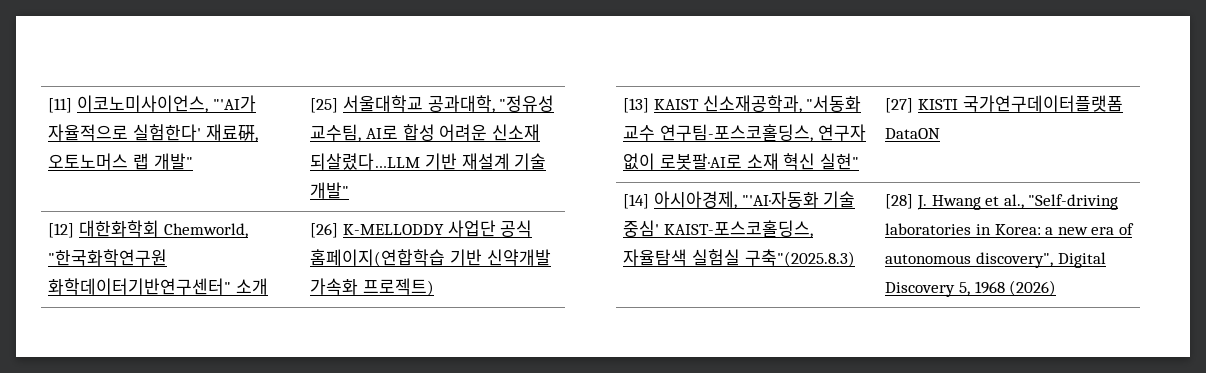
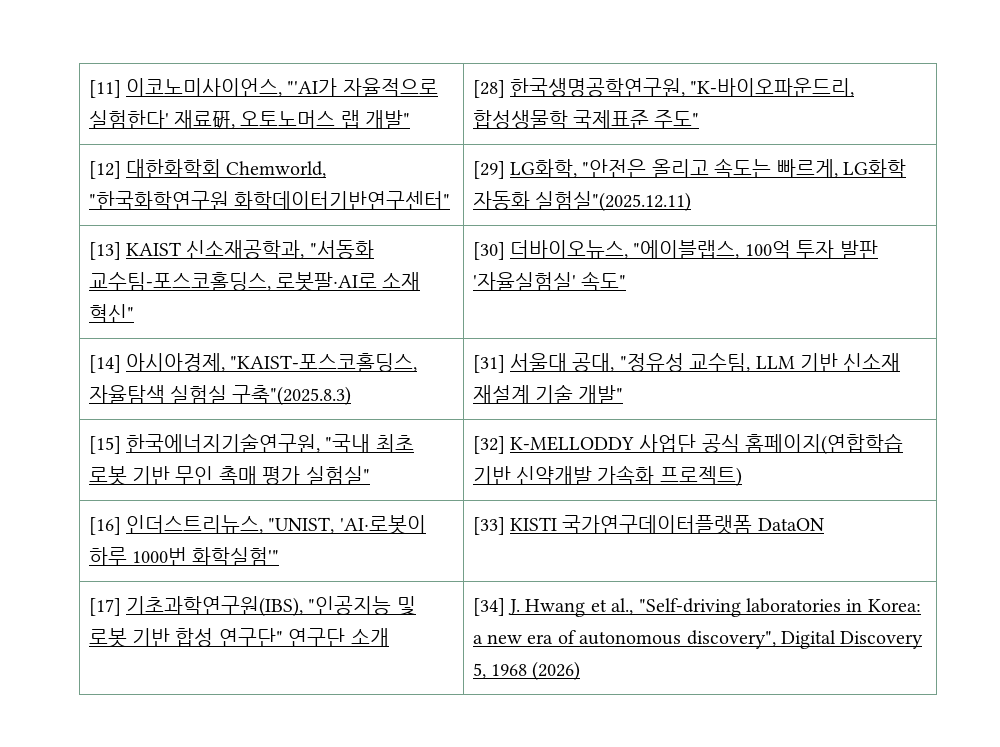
- [11] 이코노미사이언스, "'AI가 자율적으로 실험한다' 재료硏, 오토노머스 랩 개발" | [25] 서울대학교 공과대학, "정유성 교수팀, AI로 합성 어려운 신소재 되살렸다…LLM 기반 재설계 기술 개발"
+ [11] 이코노미사이언스, "'AI가 자율적으로 실험한다' 재료硏, 오토노머스 랩 개발" | [28] 한국생명공학연구원, "K-바이오파운드리, 합성생물학 국제표준 주도"
- [12] 대한화학회 Chemworld, "한국화학연구원 화학데이터기반연구센터" 소개 | [26] K-MELLODDY 사업단 공식 홈페이지(연합학습 기반 신약개발 가속화 프로젝트)
+ [12] 대한화학회 Chemworld, "한국화학연구원 화학데이터기반연구센터" | [29] LG화학, "안전은 올리고 속도는 빠르게, LG화학 자동화 실험실"(2025.12.11)
+ [13] KAIST 신소재공학과, "서동화 교수팀-포스코홀딩스, 로봇팔·AI로 소재 혁신" | [30] 더바이오뉴스, "에이블랩스, 100억 투자 발판 '자율실험실' 속도"
+ [14] 아시아경제, "KAIST-포스코홀딩스, 자율탐색 실험실 구축"(2025.8.3) | [31] 서울대 공대, "정유성 교수팀, LLM 기반 신소재 재설계 기술 개발"
+ [15] 한국에너지기술연구원, "국내 최초 로봇 기반 무인 촉매 평가 실험실" | [32] K-MELLODDY 사업단 공식 홈페이지(연합학습 기반 신약개발 가속화 프로젝트)
- [13] KAIST 신소재공학과, "서동화 교수 연구팀-포스코홀딩스, 연구자 없이 로봇팔·AI로 소재 혁신 실현" | [27] KISTI 국가연구데이터플랫폼 DataON
- [14] 아시아경제, "'AI·자동화 기술 중심' KAIST-포스코홀딩스, 자율탐색 실험실 구축"(2025.8.3) | [28] J. Hwang et al., "Self-driving laboratories in Korea: a new era of autonomous discovery", Digital Discovery 5, 1968 (2026)
+ [16] 인더스트리뉴스, "UNIST, 'AI·로봇이 하루 1000번 화학실험'" | [33] KISTI 국가연구데이터플랫폼 DataON
+ [17] 기초과학연구원(IBS), "인공지능 및 로봇 기반 합성 연구단" 연구단 소개 | [34] J. Hwang et al., "Self-driving laboratories in Korea: a new era of autonomous discovery", Digital Discovery 5, 1968 (2026)

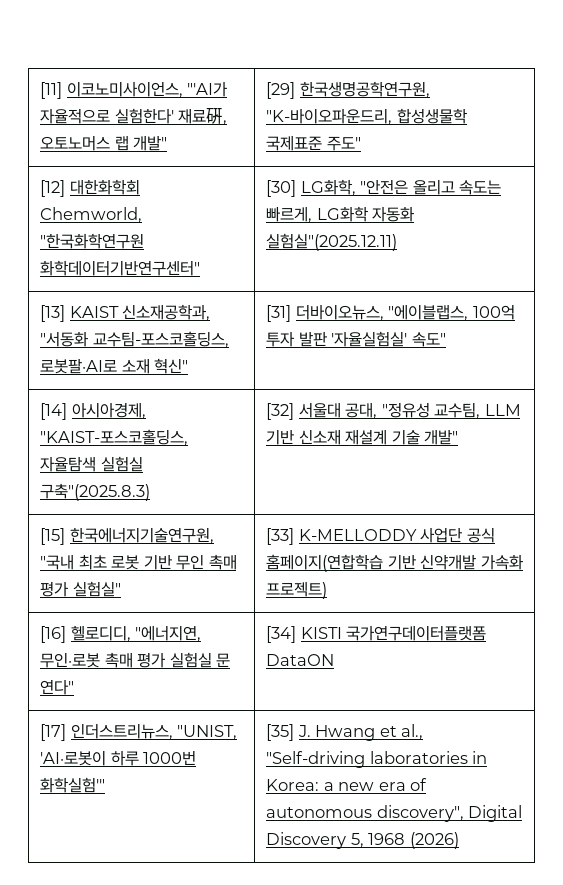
- [11] 이코노미사이언스, "'AI가 자율적으로 실험한다' 재료硏, 오토노머스 랩 개발" | [28] 한국생명공학연구원, "K-바이오파운드리, 합성생물학 국제표준 주도"
+ [11] 이코노미사이언스, "'AI가 자율적으로 실험한다' 재료硏, 오토노머스 랩 개발" | [29] 한국생명공학연구원, "K-바이오파운드리, 합성생물학 국제표준 주도"
- [12] 대한화학회 Chemworld, "한국화학연구원 화학데이터기반연구센터" | [29] LG화학, "안전은 올리고 속도는 빠르게, LG화학 자동화 실험실"(2025.12.11)
+ [12] 대한화학회 Chemworld, "한국화학연구원 화학데이터기반연구센터" | [30] LG화학, "안전은 올리고 속도는 빠르게, LG화학 자동화 실험실"(2025.12.11)
- [13] KAIST 신소재공학과, "서동화 교수팀-포스코홀딩스, 로봇팔·AI로 소재 혁신" | [30] 더바이오뉴스, "에이블랩스, 100억 투자 발판 '자율실험실' 속도"
+ [13] KAIST 신소재공학과, "서동화 교수팀-포스코홀딩스, 로봇팔·AI로 소재 혁신" | [31] 더바이오뉴스, "에이블랩스, 100억 투자 발판 '자율실험실' 속도"
- [14] 아시아경제, "KAIST-포스코홀딩스, 자율탐색 실험실 구축"(2025.8.3) | [31] 서울대 공대, "정유성 교수팀, LLM 기반 신소재 재설계 기술 개발"
+ [14] 아시아경제, "KAIST-포스코홀딩스, 자율탐색 실험실 구축"(2025.8.3) | [32] 서울대 공대, "정유성 교수팀, LLM 기반 신소재 재설계 기술 개발"
- [15] 한국에너지기술연구원, "국내 최초 로봇 기반 무인 촉매 평가 실험실" | [32] K-MELLODDY 사업단 공식 홈페이지(연합학습 기반 신약개발 가속화 프로젝트)
+ [15] 한국에너지기술연구원, "국내 최초 로봇 기반 무인 촉매 평가 실험실" | [33] K-MELLODDY 사업단 공식 홈페이지(연합학습 기반 신약개발 가속화 프로젝트)
- [16] 인더스트리뉴스, "UNIST, 'AI·로봇이 하루 1000번 화학실험'" | [33] KISTI 국가연구데이터플랫폼 DataON
- [17] 기초과학연구원(IBS), "인공지능 및 로봇 기반 합성 연구단" 연구단 소개 | [34] J. Hwang et al., "Self-driving laboratories in Korea: a new era of autonomous discovery", Digital Discovery 5, 1968 (2026)
+ [16] 헬로디디, "에너지연, 무인·로봇 촉매 평가 실험실 문 연다" | [34] KISTI 국가연구데이터플랫폼 DataON
+ [17] 인더스트리뉴스, "UNIST, 'AI·로봇이 하루 1000번 화학실험'" | [35] J. Hwang et al., "Self-driving laboratories in Korea: a new era of autonomous discovery", Digital Discovery 5, 1968 (2026)

